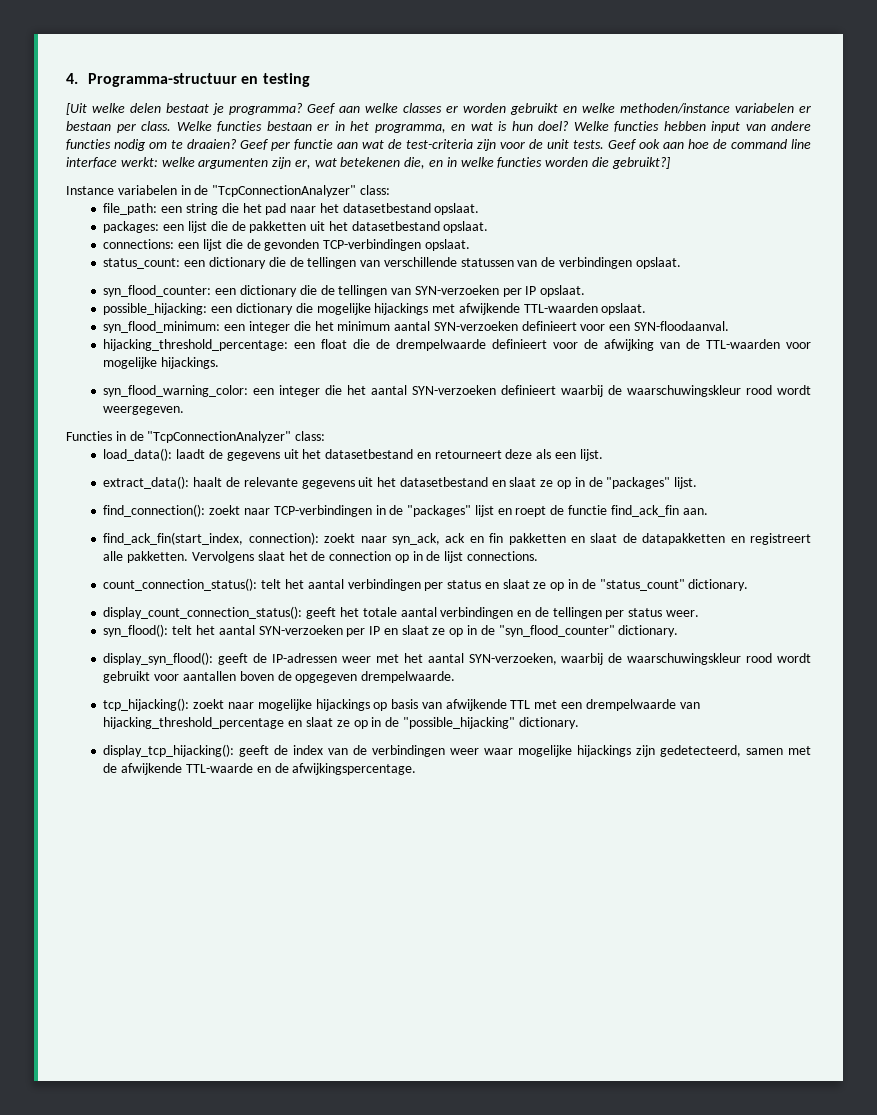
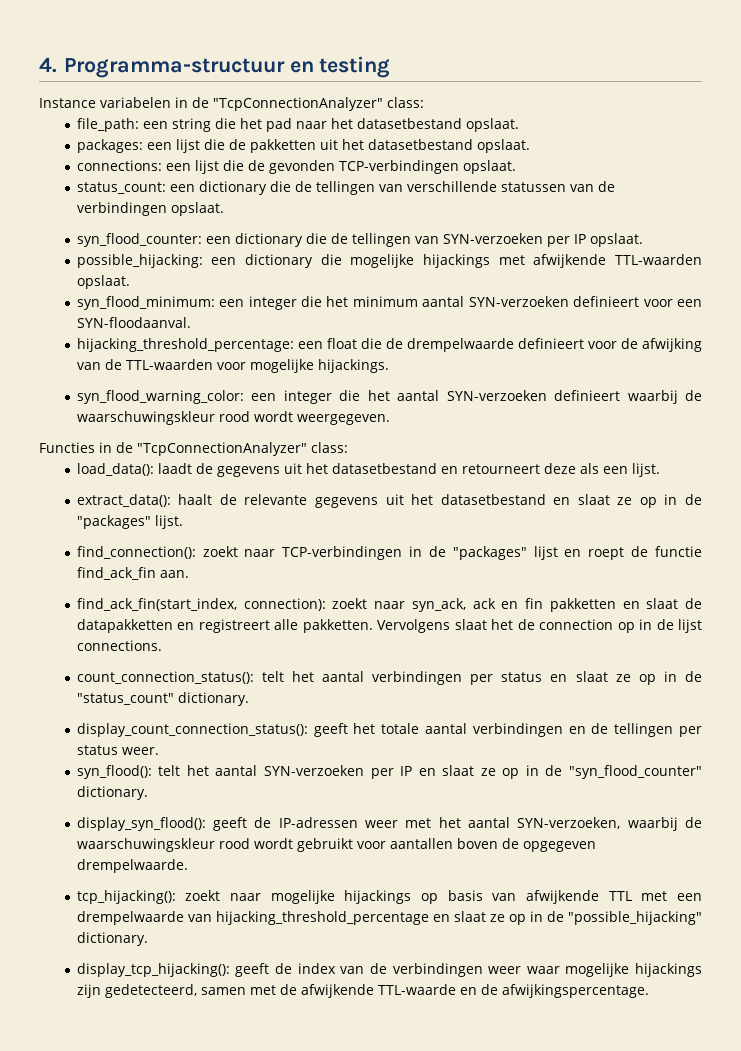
- [Uit welke delen bestaat je programma? Geef aan welke classes er worden gebruikt en welke methoden/instance variabelen er bestaan per class. Welke functies bestaan er in het programma, en wat is hun doel? Welke functies hebben input van andere functies nodig om te draaien? Geef per functie aan wat de test-criteria zijn voor de unit tests. Geef ook aan hoe de command line interface werkt: welke argumenten zijn er, wat betekenen die, en in welke functies worden die gebruikt?]

